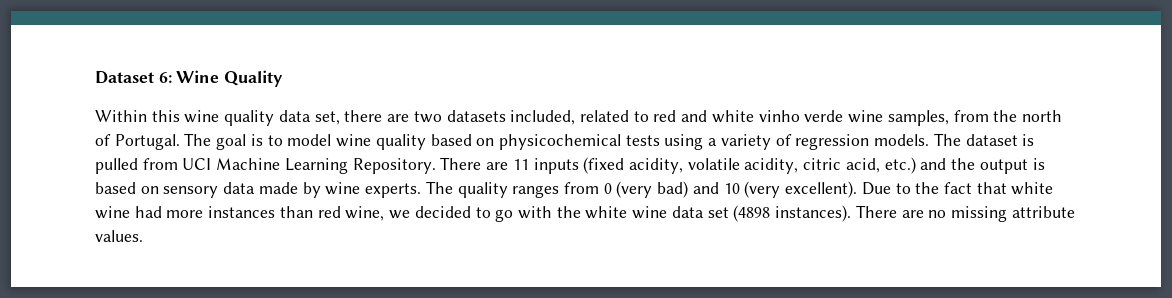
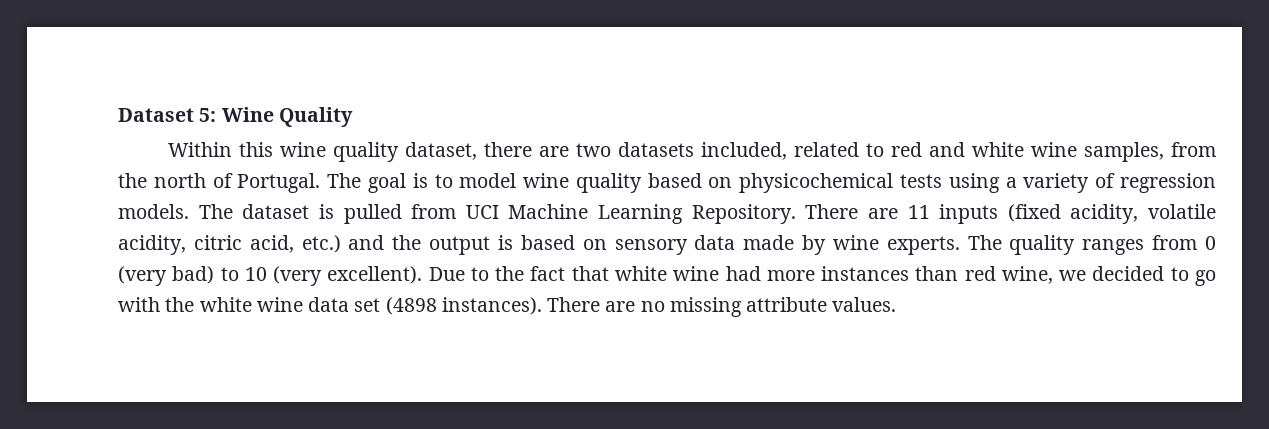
- Dataset 6: Wine Quality
+ Dataset 5: Wine Quality
- Within this wine quality data set, there are two datasets included, related to red and white vinho verde wine samples, from the north of Portugal.
+ Within this wine quality dataset, there are two datasets included, related to red and white wine samples, from the north of Portugal.
- The quality ranges from 0 (very bad) and 10 (very excellent).
+ The quality ranges from 0 (very bad) to 10 (very excellent).

